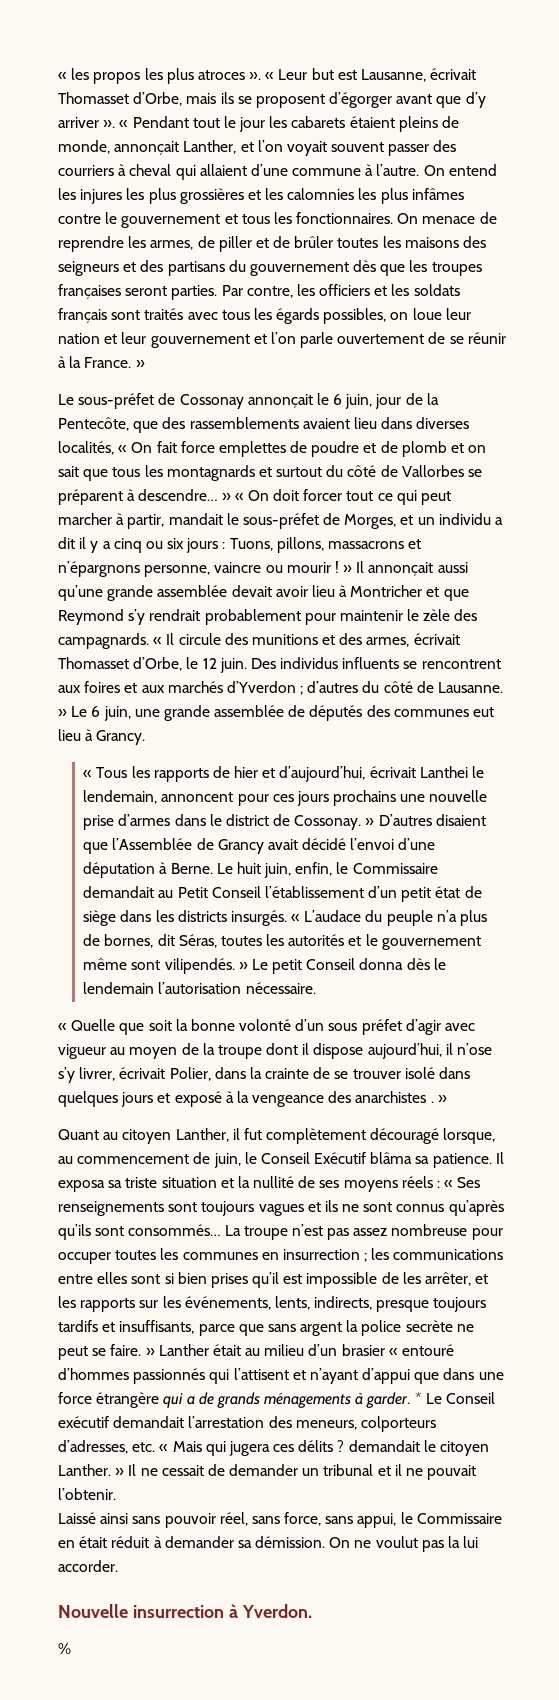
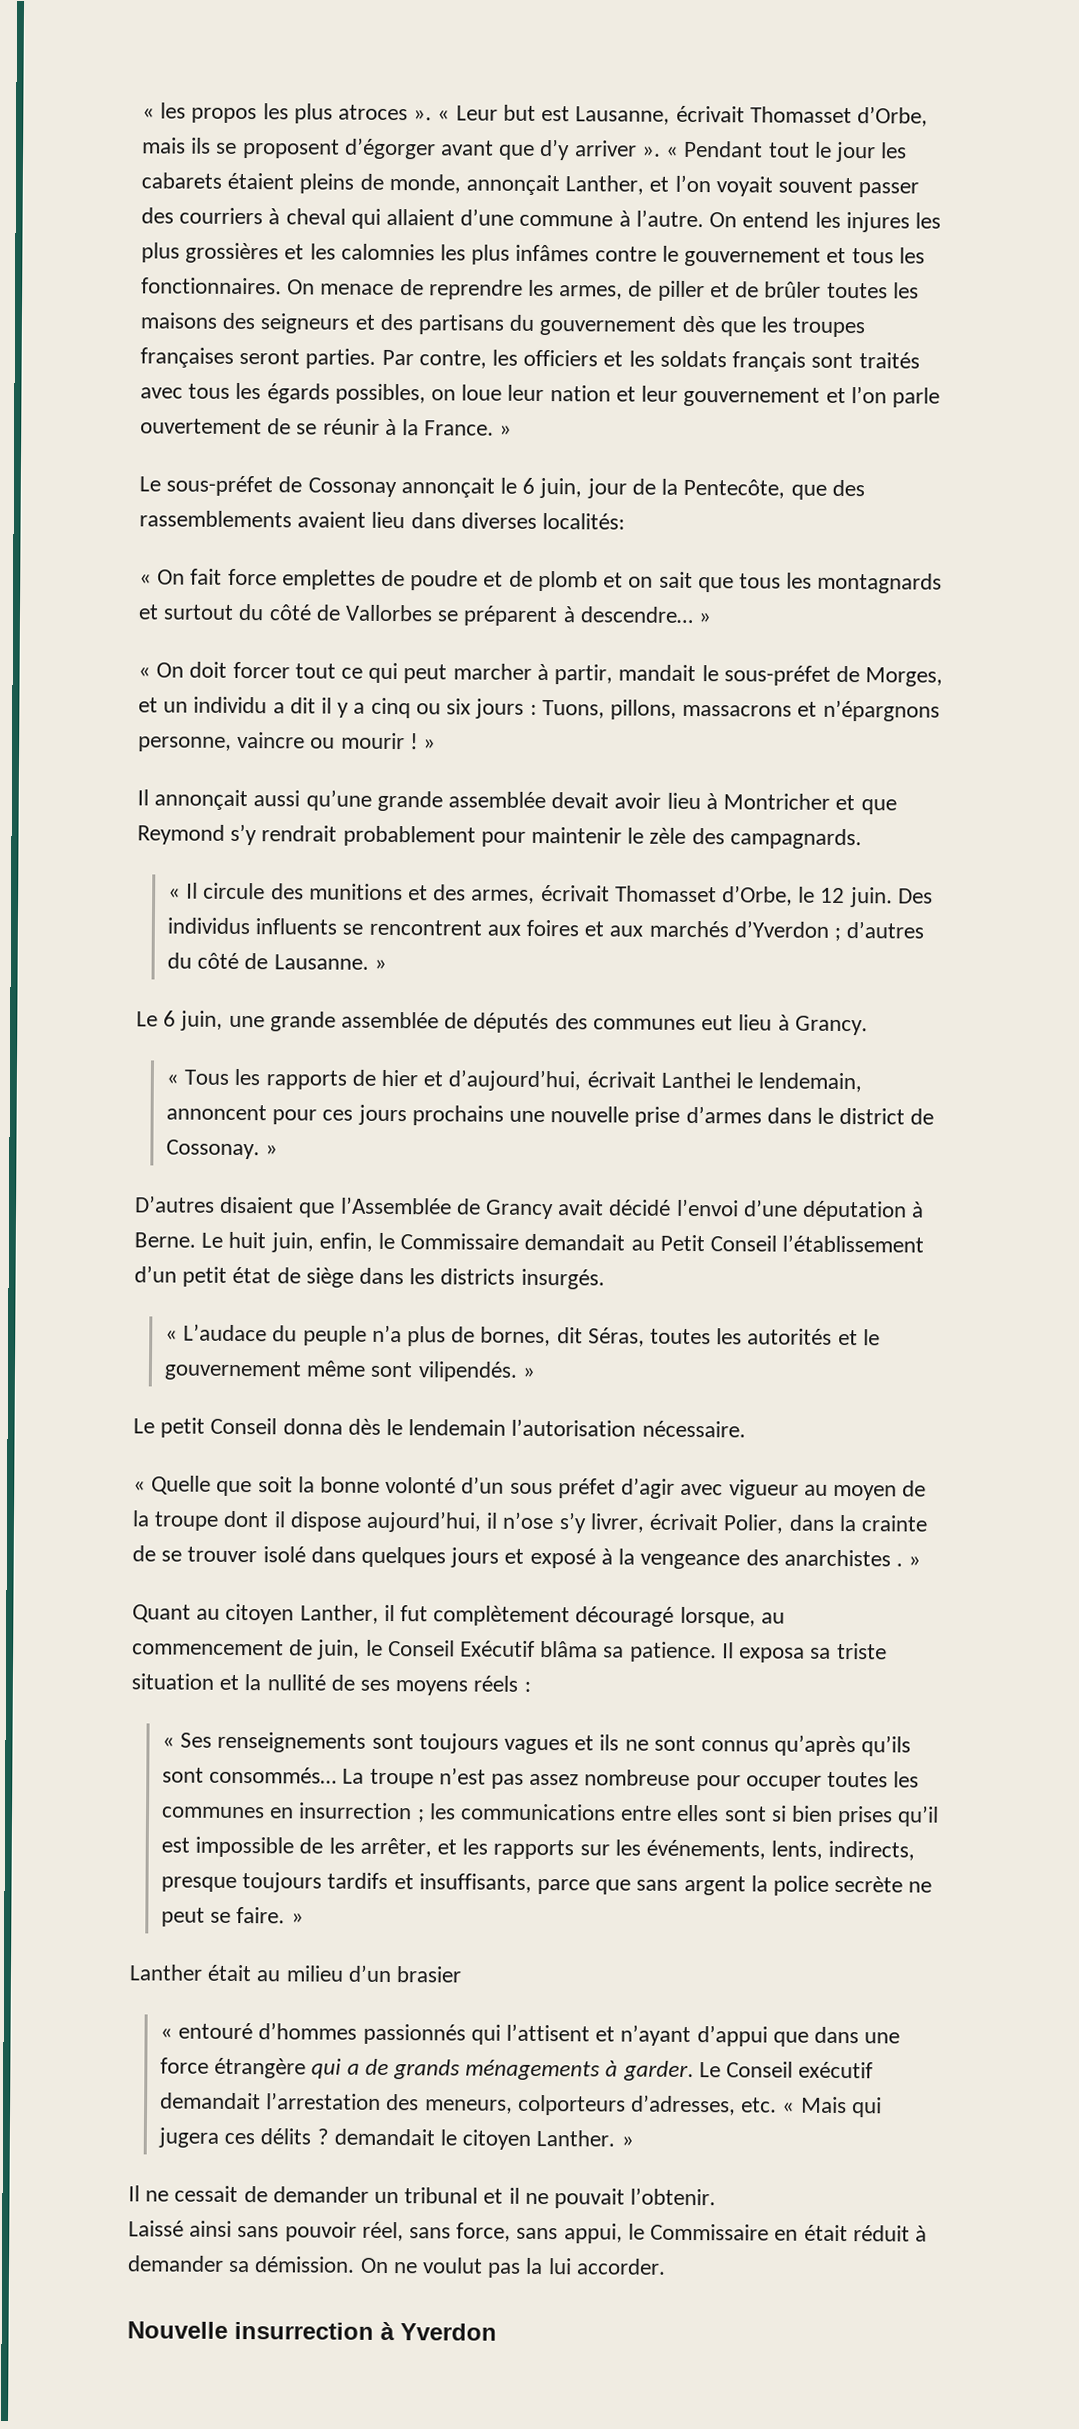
- Le sous-préfet de Cossonay annonçait le 6 juin, jour de la Pentecôte, que des rassemblements avaient lieu dans diverses localités, « On fait force emplettes de poudre et de plomb et on sait que tous les montagnards et surtout du côté de Vallorbes se préparent à descendre… » « On doit forcer tout ce qui peut marcher à partir, mandait le sous-préfet de Morges, et un individu a dit il y a cinq ou six jours :
+ Le sous-préfet de Cossonay annonçait le 6 juin, jour de la Pentecôte, que des rassemblements avaient lieu dans diverses localités:
+ « On fait force emplettes de poudre et de plomb et on sait que tous les montagnards et surtout du côté de Vallorbes se préparent à descendre… »
+ « On doit forcer tout ce qui peut marcher à partir, mandait le sous-préfet de Morges, et un individu a dit il y a cinq ou six jours :
- Tuons, pillons, massacrons et n’épargnons personne, vaincre ou mourir ! » Il annonçait aussi qu’une grande assemblée devait avoir lieu à Montricher et que Reymond s’y rendrait probablement pour maintenir le zèle des campagnards. « Il circule des munitions et des armes, écrivait Thomasset d’Orbe, le 12 juin.
+ Tuons, pillons, massacrons et n’épargnons personne, vaincre ou mourir ! »
+ Il annonçait aussi qu’une grande assemblée devait avoir lieu à Montricher et que Reymond s’y rendrait probablement pour maintenir le zèle des campagnards.
+ « Il circule des munitions et des armes, écrivait Thomasset d’Orbe, le 12 juin.
- Des individus influents se rencontrent aux foires et aux marchés d’Yverdon ; d’autres du côté de Lausanne. » Le 6 juin, une grande assemblée de députés des communes eut lieu à Grancy.
+ Des individus influents se rencontrent aux foires et aux marchés d’Yverdon ; d’autres du côté de Lausanne. »
+ Le 6 juin, une grande assemblée de députés des communes eut lieu à Grancy.
- « Tous les rapports de hier et d’aujourd’hui, écrivait Lanthei le lendemain, annoncent pour ces jours prochains une nouvelle prise d’armes dans le district de Cossonay. » D’autres disaient que l’Assemblée de Grancy avait décidé l’envoi d’une députation à Berne.
+ « Tous les rapports de hier et d’aujourd’hui, écrivait Lanthei le lendemain, annoncent pour ces jours prochains une nouvelle prise d’armes dans le district de Cossonay. »
+ D’autres disaient que l’Assemblée de Grancy avait décidé l’envoi d’une députation à Berne.
- Le huit juin, enfin, le Commissaire demandait au Petit Conseil l’établissement d’un petit état de siège dans les districts insurgés. « L’audace du peuple n’a plus de bornes, dit Séras, toutes les autorités et le gouvernement même sont vilipendés. » Le petit Conseil donna dès le lendemain l’autorisation nécessaire.
+ Le huit juin, enfin, le Commissaire demandait au Petit Conseil l’établissement d’un petit état de siège dans les districts insurgés.
+ « L’audace du peuple n’a plus de bornes, dit Séras, toutes les autorités et le gouvernement même sont vilipendés. »
+ Le petit Conseil donna dès le lendemain l’autorisation nécessaire.
- Il exposa sa triste situation et la nullité de ses moyens réels : « Ses renseignements sont toujours vagues et ils ne sont connus qu’après qu’ils sont consommés…
+ Il exposa sa triste situation et la nullité de ses moyens réels :
+ « Ses renseignements sont toujours vagues et ils ne sont connus qu’après qu’ils sont consommés…
- les communications entre elles sont si bien prises qu’il est impossible de les arrêter, et les rapports sur les événements, lents, indirects, presque toujours tardifs et insuffisants, parce que sans argent la police secrète ne peut se faire. » Lanther était au milieu d’un brasier « entouré d’hommes passionnés qui l’attisent et n’ayant d’appui que dans une force étrangère qui a de grands ménagements à garder.
+ les communications entre elles sont si bien prises qu’il est impossible de les arrêter, et les rapports sur les événements, lents, indirects, presque toujours tardifs et insuffisants, parce que sans argent la police secrète ne peut se faire. »
+ Lanther était au milieu d’un brasier
+ « entouré d’hommes passionnés qui l’attisent et n’ayant d’appui que dans une force étrangère qui a de grands ménagements à garder.
- * Le Conseil exécutif demandait l’arrestation des meneurs, colporteurs d’adresses, etc. « Mais qui jugera ces délits ? demandait le citoyen Lanther. » Il ne cessait de demander un tribunal et il ne pouvait l’obtenir.
+ Le Conseil exécutif demandait l’arrestation des meneurs, colporteurs d’adresses, etc. « Mais qui jugera ces délits ? demandait le citoyen Lanther. »
+ Il ne cessait de demander un tribunal et il ne pouvait l’obtenir.
- Nouvelle insurrection à Yverdon.
- %
+ Nouvelle insurrection à Yverdon

